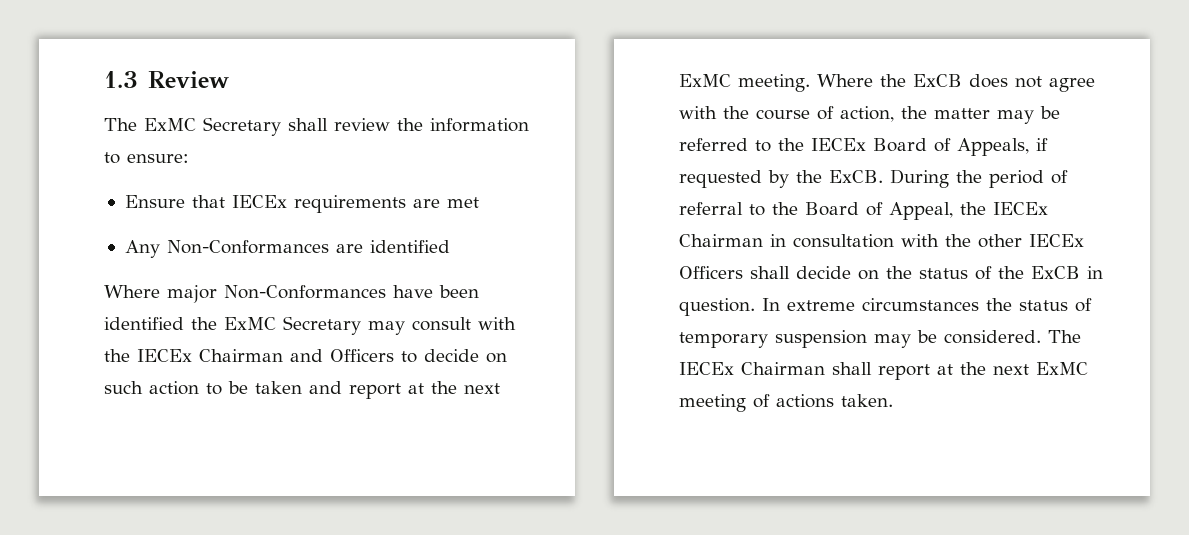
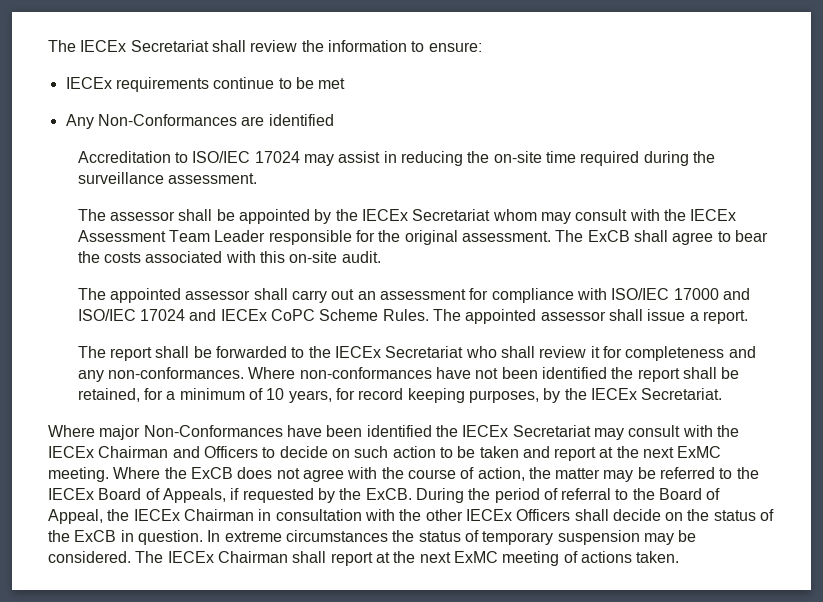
- 1.3 Review
- The ExMC Secretary shall review the information to ensure:
+ The IECEx Secretariat shall review the information to ensure:
- Ensure that IECEx requirements are met
+ IECEx requirements continue to be met
+ Accreditation to ISO/IEC 17024 may assist in reducing the on-site time required during the surveillance assessment.
+ The assessor shall be appointed by the IECEx Secretariat whom may consult with the IECEx Assessment Team Leader responsible for the original assessment. The ExCB shall agree to bear the costs associated with this on-site audit.
+ The appointed assessor shall carry out an assessment for compliance with ISO/IEC 17000 and ISO/IEC 17024 and IECEx CoPC Scheme Rules. The appointed assessor shall issue a report.
+ The report shall be forwarded to the IECEx Secretariat who shall review it for completeness and any non-conformances. Where non-conformances have not been identified the report shall be retained, for a minimum of 10 years, for record keeping purposes, by the IECEx Secretariat.
- Where major Non-Conformances have been identified the ExMC Secretary may consult with the IECEx Chairman and Officers to decide on such action to be taken and report at the next ExMC meeting.
+ Where major Non-Conformances have been identified the IECEx Secretariat may consult with the IECEx Chairman and Officers to decide on such action to be taken and report at the next ExMC meeting.

